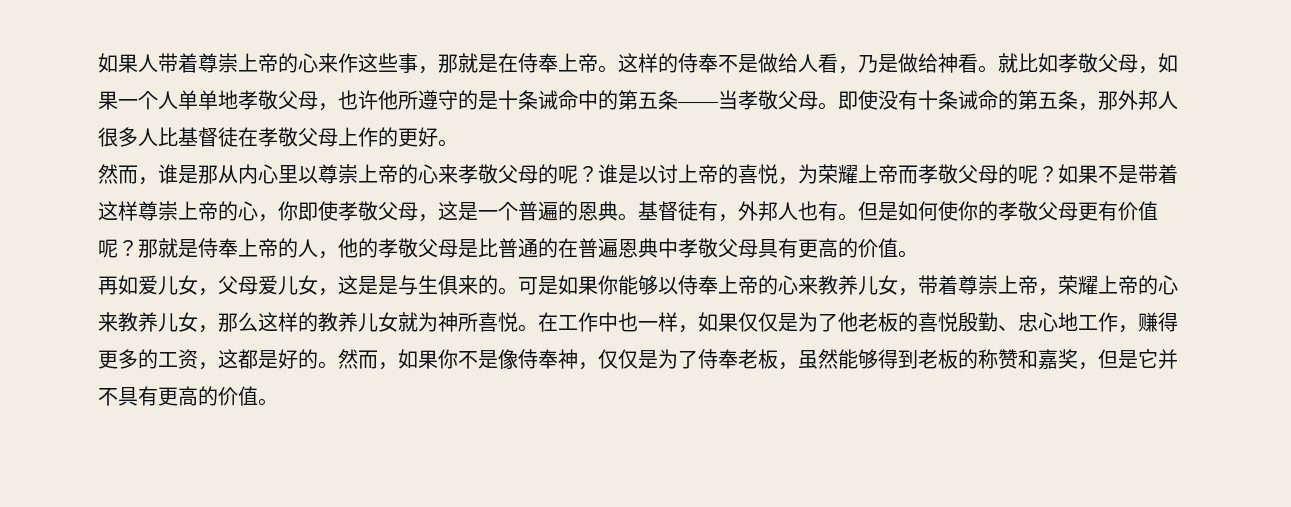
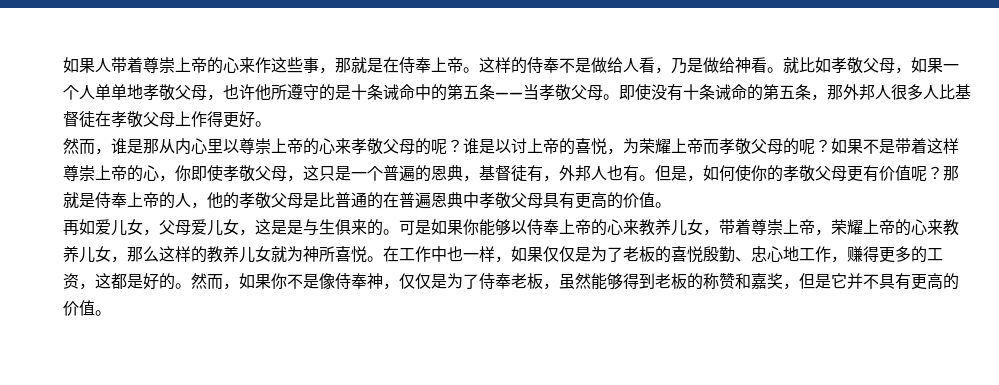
- 即使没有十条诫命的第五条，那外邦人很多人比基督徒在孝敬父母上作的更好。
+ 即使没有十条诫命的第五条，那外邦人很多人比基督徒在孝敬父母上作得更好。
- 如果不是带着这样尊崇上帝的心，你即使孝敬父母，这是一个普遍的恩典。基督徒有，外邦人也有。
+ 如果不是带着这样尊崇上帝的心，你即使孝敬父母，这只是一个普遍的恩典，基督徒有，外邦人也有。
- 但是如何使你的孝敬父母更有价值呢？
+ 但是，如何使你的孝敬父母更有价值呢？
- 在工作中也一样，如果仅仅是为了他老板的喜悦殷勤、忠心地工作，赚得更多的工资，这都是好的。
+ 在工作中也一样，如果仅仅是为了老板的喜悦殷勤、忠心地工作，赚得更多的工资，这都是好的。

